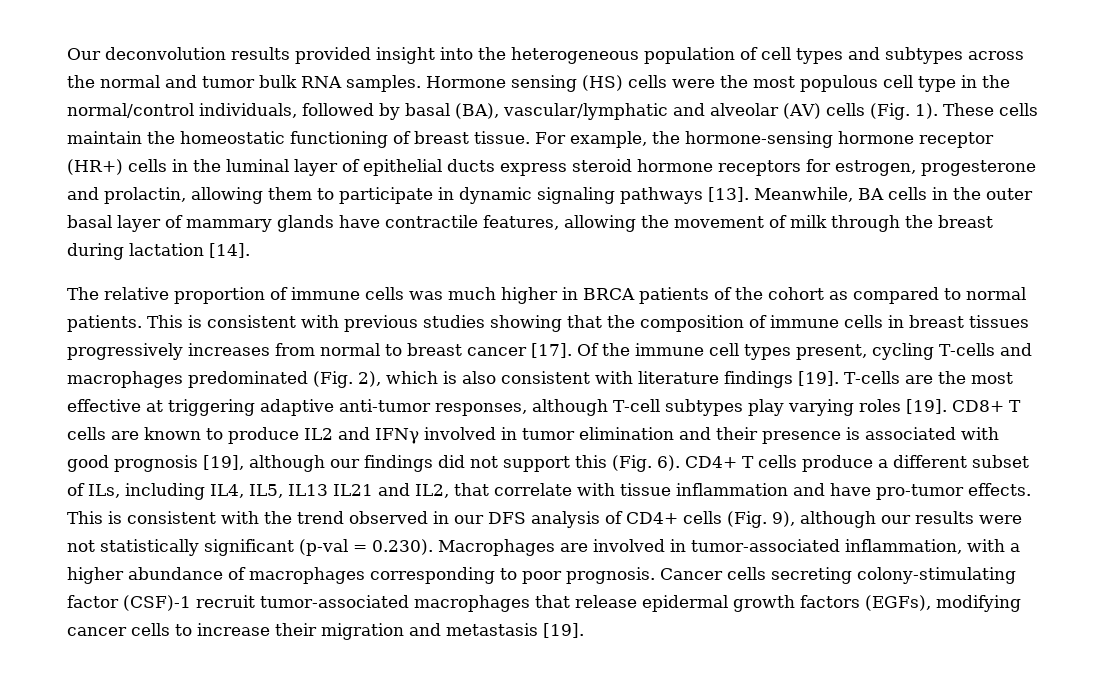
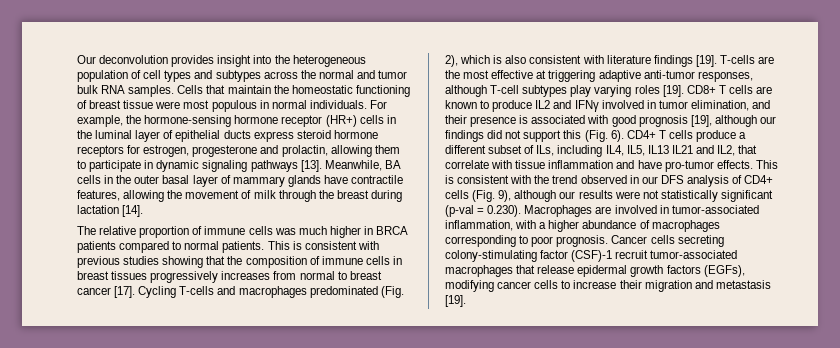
- Our deconvolution results provided insight into the heterogeneous population of cell types and subtypes across the normal and tumor bulk RNA samples.
+ Our deconvolution provides insight into the heterogeneous population of cell types and subtypes across the normal and tumor bulk RNA samples.
- Hormone sensing (HS) cells were the most populous cell type in the normal/control individuals, followed by basal (BA), vascular/lymphatic and alveolar (AV) cells (Fig. 1). These cells maintain the homeostatic functioning of breast tissue.
+ Cells that maintain the homeostatic functioning of breast tissue were most populous in normal individuals.
- The relative proportion of immune cells was much higher in BRCA patients of the cohort as compared to normal patients.
+ The relative proportion of immune cells was much higher in BRCA patients compared to normal patients.
- Of the immune cell types present, cycling T-cells and macrophages predominated (Fig. 2), which is also consistent with literature findings [19].
+ Cycling T-cells and macrophages predominated (Fig. 2), which is also consistent with literature findings [19].
- CD8+ T cells are known to produce IL2 and IFNγ involved in tumor elimination and their presence is associated with good prognosis [19], although our findings did not support this (Fig. 6).
+ CD8+ T cells are known to produce IL2 and IFNγ involved in tumor elimination, and their presence is associated with good prognosis [19], although our findings did not support this (Fig. 6).

